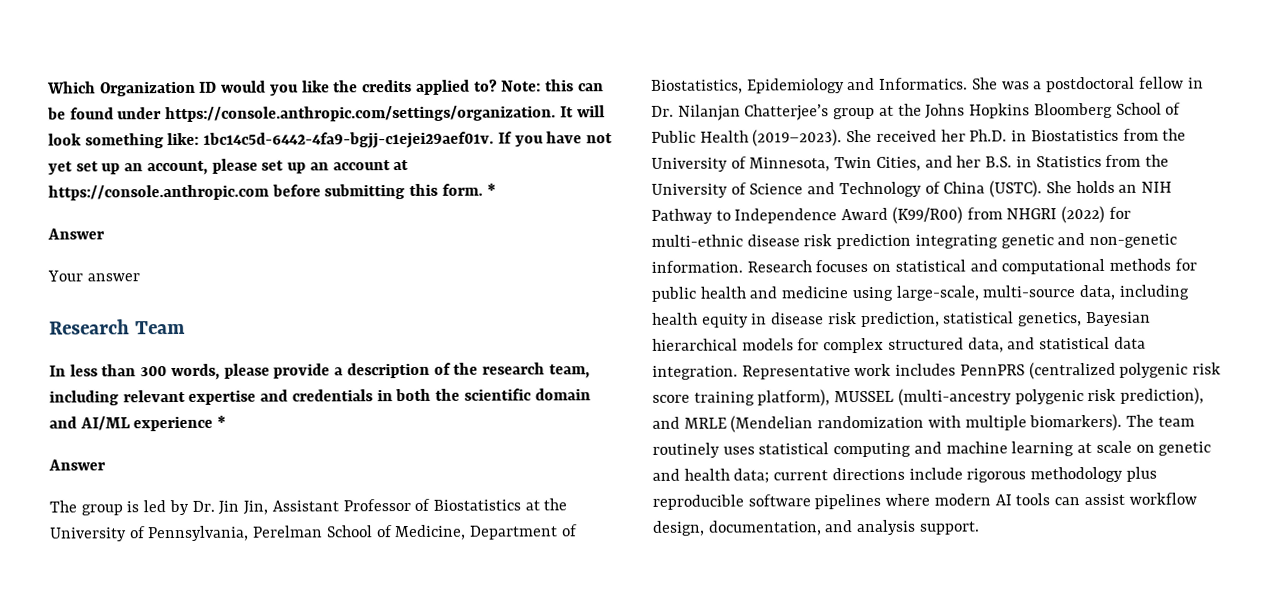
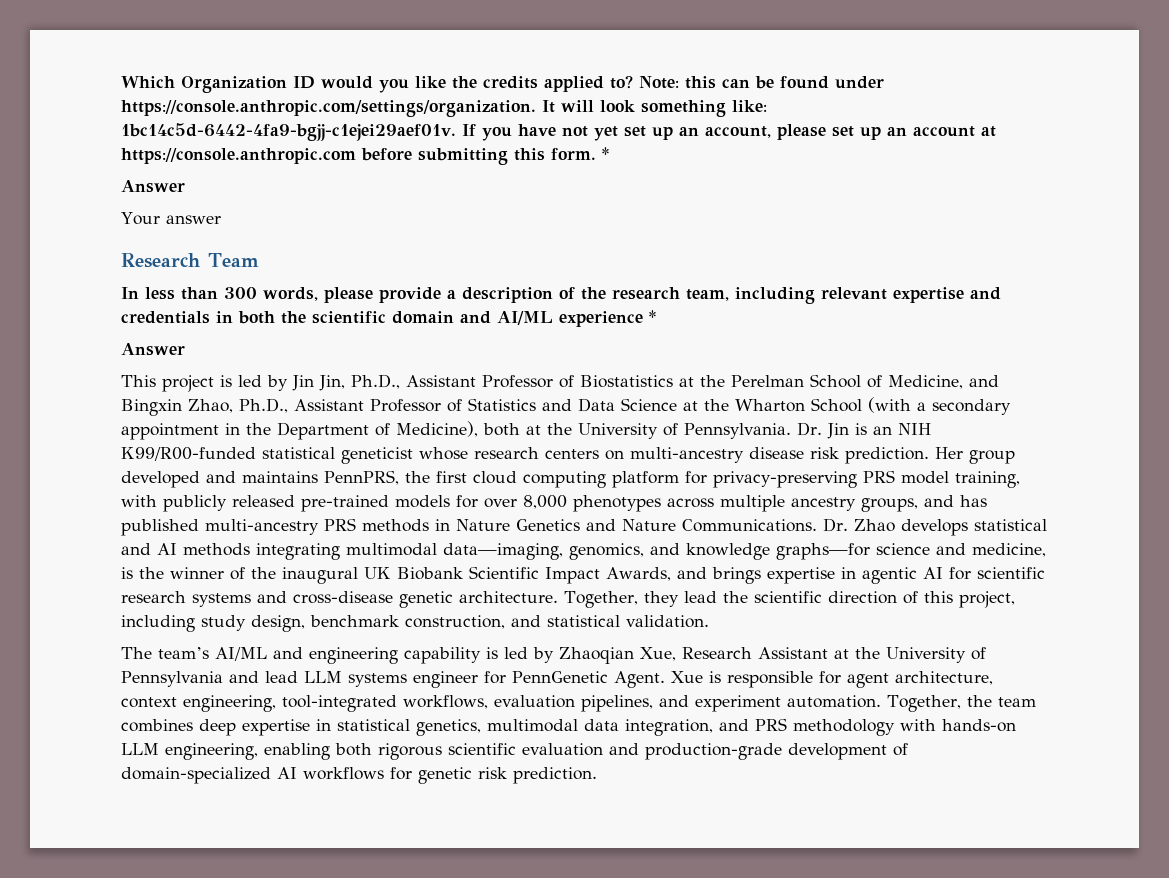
- The group is led by Dr. Jin Jin, Assistant Professor of Biostatistics at the University of Pennsylvania, Perelman School of Medicine, Department of Biostatistics, Epidemiology and Informatics. She was a postdoctoral fellow in Dr. Nilanjan Chatterjee’s group at the Johns Hopkins Bloomberg School of Public Health (2019–2023). She received her Ph.D. in Biostatistics from the University of Minnesota, Twin Cities, and her B.S. in Statistics from the University of Science and Technology of China (USTC). She holds an NIH Pathway to Independence Award (K99/R00) from NHGRI (2022) for multi-ethnic disease risk prediction integrating genetic and non-genetic information. Research focuses on statistical and computational methods for public health and medicine using large-scale, multi-source data, including health equity in disease risk prediction, statistical genetics, Bayesian hierarchical models for complex structured data, and statistical data integration. Representative work includes PennPRS (centralized polygenic risk score training platform), MUSSEL (multi-ancestry polygenic risk prediction), and MRLE (Mendelian randomization with multiple biomarkers). The team routinely uses statistical computing and machine learning at scale on genetic and health data; current directions include rigorous methodology plus reproducible software pipelines where modern AI tools can assist workflow design, documentation, and analysis support.
+ This project is led by Jin Jin, Ph.D., Assistant Professor of Biostatistics at the Perelman School of Medicine, and Bingxin Zhao, Ph.D., Assistant Professor of Statistics and Data Science at the Wharton School (with a secondary appointment in the Department of Medicine), both at the University of Pennsylvania. Dr. Jin is an NIH K99/R00-funded statistical geneticist whose research centers on multi-ancestry disease risk prediction. Her group developed and maintains PennPRS, the first cloud computing platform for privacy-preserving PRS model training, with publicly released pre-trained models for over 8,000 phenotypes across multiple ancestry groups, and has published multi-ancestry PRS methods in Nature Genetics and Nature Communications. Dr. Zhao develops statistical and AI methods integrating multimodal data—imaging, genomics, and knowledge graphs—for science and medicine, is the winner of the inaugural UK Biobank Scientific Impact Awards, and brings expertise in agentic AI for scientific research systems and cross-disease genetic architecture. Together, they lead the scientific direction of this project, including study design, benchmark construction, and statistical validation.
+ The team’s AI/ML and engineering capability is led by Zhaoqian Xue, Research Assistant at the University of Pennsylvania and lead LLM systems engineer for PennGenetic Agent. Xue is responsible for agent architecture, context engineering, tool-integrated workflows, evaluation pipelines, and experiment automation. Together, the team combines deep expertise in statistical genetics, multimodal data integration, and PRS methodology with hands-on LLM engineering, enabling both rigorous scientific evaluation and production-grade development of domain-specialized AI workflows for genetic risk prediction.

